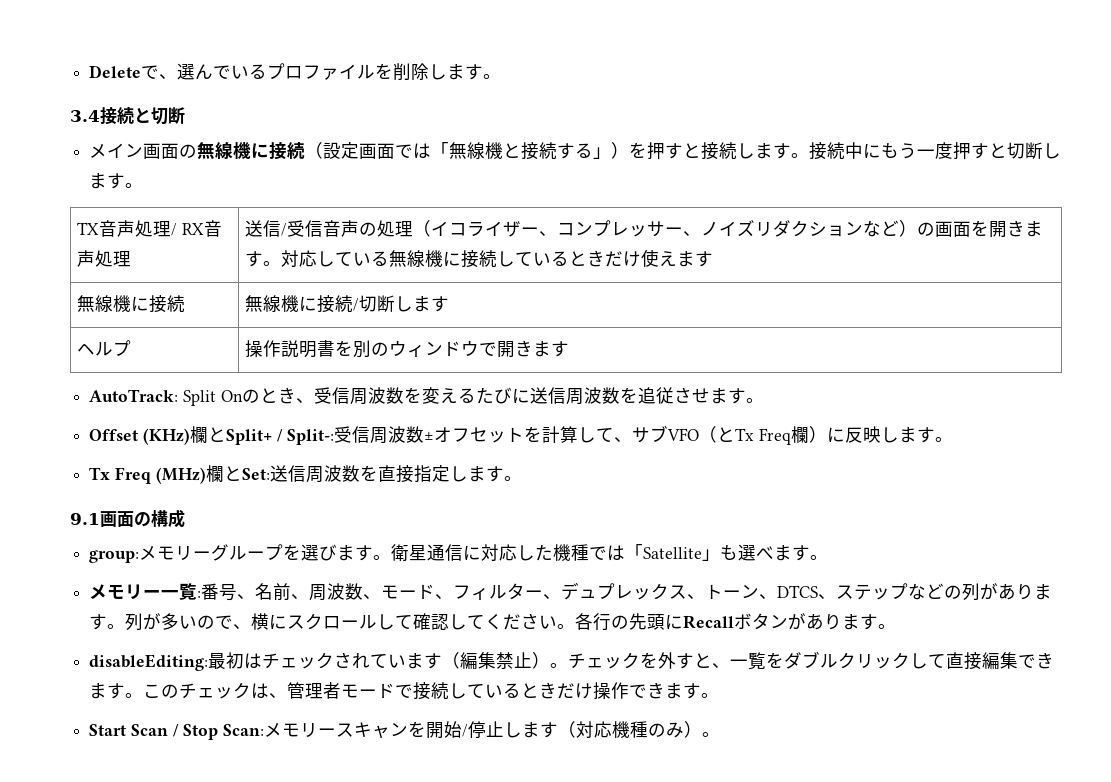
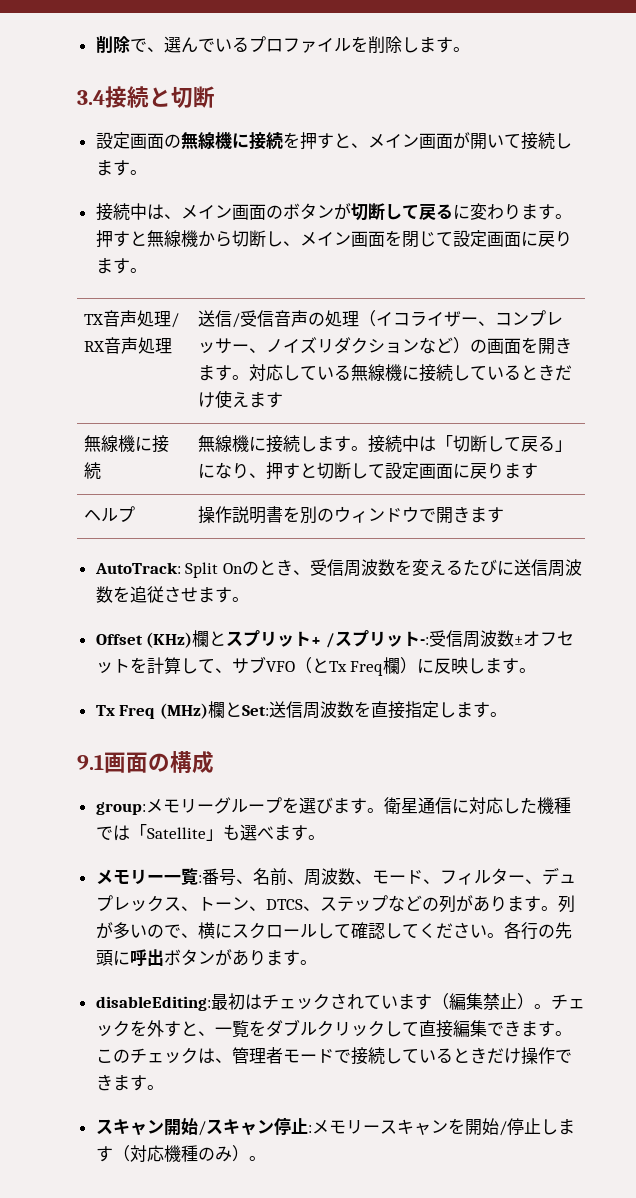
- Deleteで、選んでいるプロファイルを削除します。
+ 削除で、選んでいるプロファイルを削除します。
- メイン画面の無線機に接続（設定画面では「無線機と接続する」）を押すと接続します。接続中にもう一度押すと切断します。
+ 設定画面の無線機に接続を押すと、メイン画面が開いて接続します。
+ 接続中は、メイン画面のボタンが切断して戻るに変わります。押すと無線機から切断し、メイン画面を閉じて設定画面に戻ります。
- 無線機に接続 | 無線機に接続/切断します
+ 無線機に接続 | 無線機に接続します。接続中は「切断して戻る」になり、押すと切断して設定画面に戻ります
- Offset (KHz)欄とSplit+ / Split-:受信周波数±オフセットを計算して、サブVFO（とTx Freq欄）に反映します。
+ Offset (KHz)欄とスプリット+ /スプリット-:受信周波数±オフセットを計算して、サブVFO（とTx Freq欄）に反映します。
- 各行の先頭にRecallボタンがあります。
+ 各行の先頭に呼出ボタンがあります。
- Start Scan / Stop Scan:メモリースキャンを開始/停止します（対応機種のみ）。
+ スキャン開始/スキャン停止:メモリースキャンを開始/停止します（対応機種のみ）。

